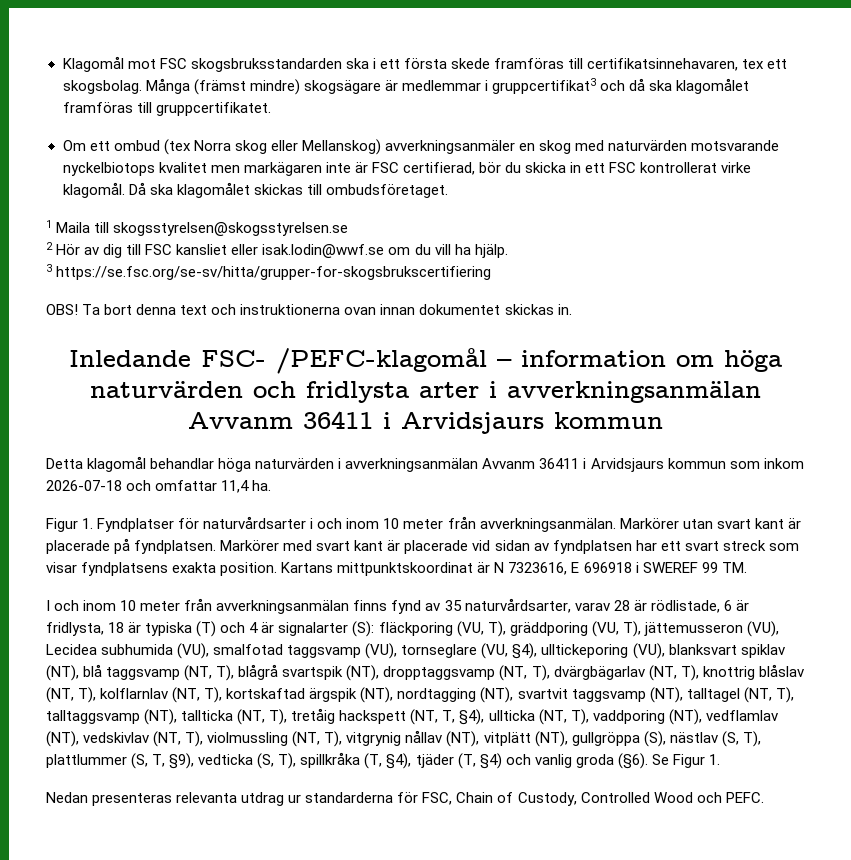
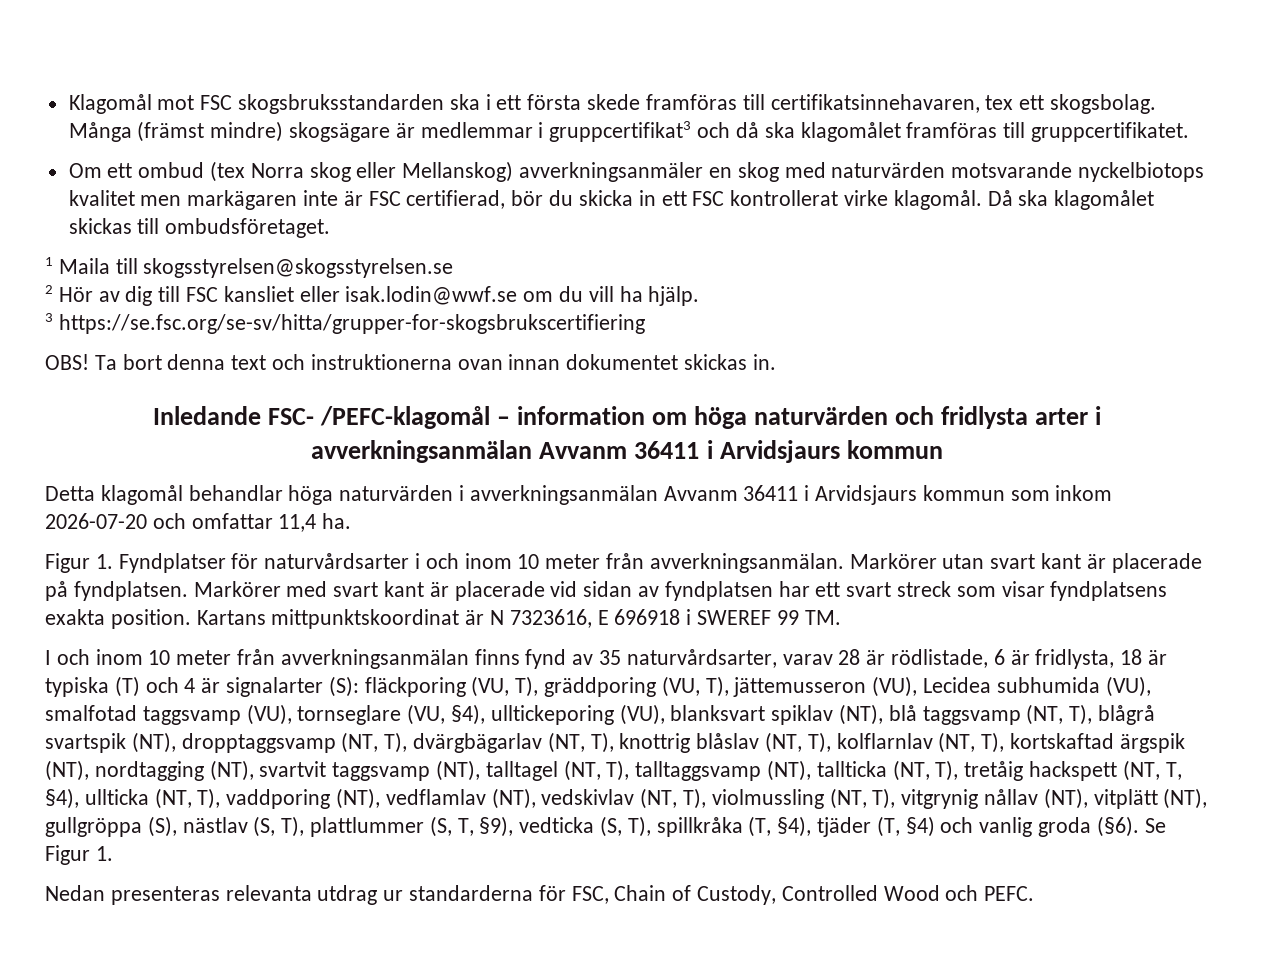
- Detta klagomål behandlar höga naturvärden i avverkningsanmälan Avvanm 36411 i Arvidsjaurs kommun som inkom 2026-07-18 och omfattar 11,4 ha.
+ Detta klagomål behandlar höga naturvärden i avverkningsanmälan Avvanm 36411 i Arvidsjaurs kommun som inkom 2026-07-20 och omfattar 11,4 ha.

